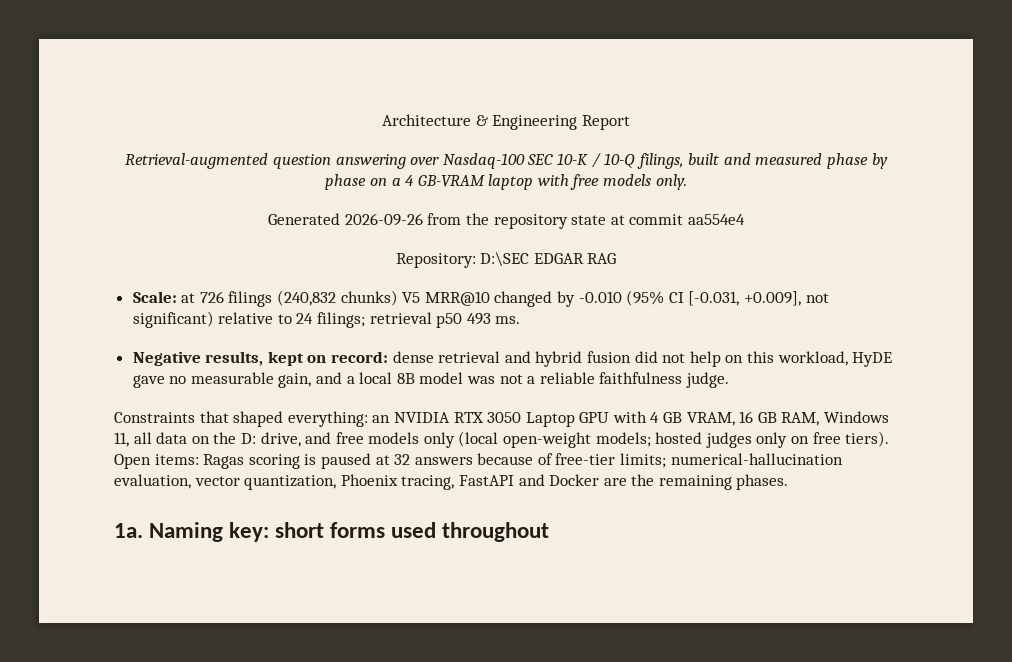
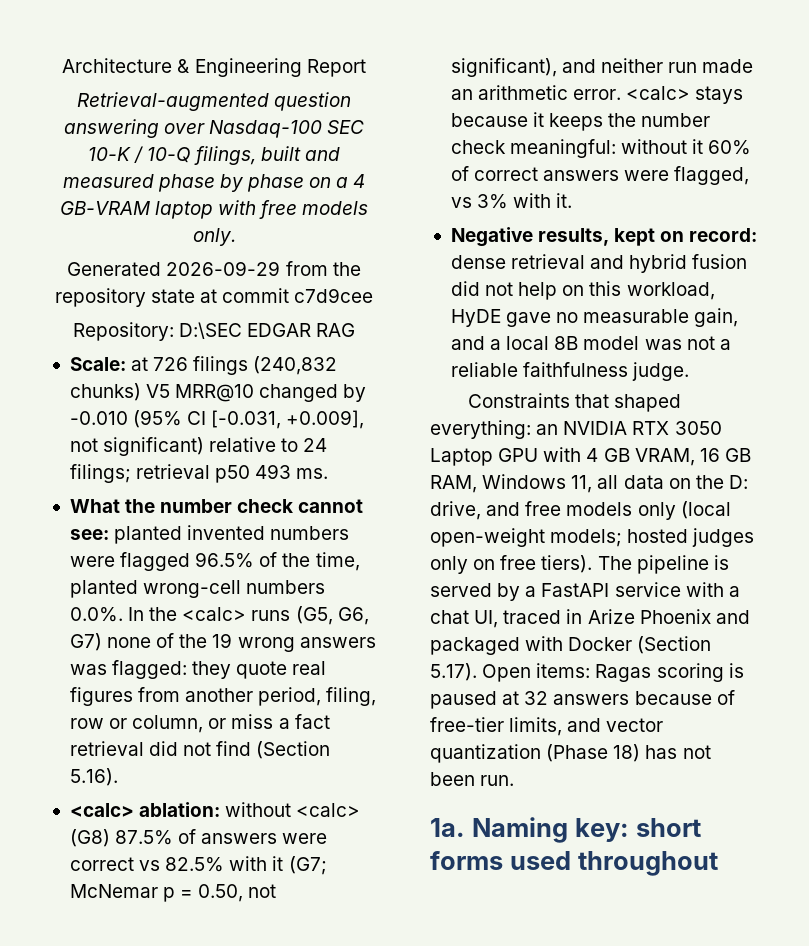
- Generated 2026-09-26 from the repository state at commit aa554e4
+ Generated 2026-09-29 from the repository state at commit c7d9cee
+ What the number check cannot see: planted invented numbers were flagged 96.5% of the time, planted wrong-cell numbers 0.0%. In the <calc> runs (G5, G6, G7) none of the 19 wrong answers was flagged: they quote real figures from another period, filing, row or column, or miss a fact retrieval did not find (Section 5.16).
+ <calc> ablation: without <calc> (G8) 87.5% of answers were correct vs 82.5% with it (G7; McNemar p = 0.50, not significant), and neither run made an arithmetic error. <calc> stays because it keeps the number check meaningful: without it 60% of correct answers were flagged, vs 3% with it.
- Open items: Ragas scoring is paused at 32 answers because of free-tier limits; numerical-hallucination evaluation, vector quantization, Phoenix tracing, FastAPI and Docker are the remaining phases.
+ The pipeline is served by a FastAPI service with a chat UI, traced in Arize Phoenix and packaged with Docker (Section 5.17). Open items: Ragas scoring is paused at 32 answers because of free-tier limits, and vector quantization (Phase 18) has not been run.

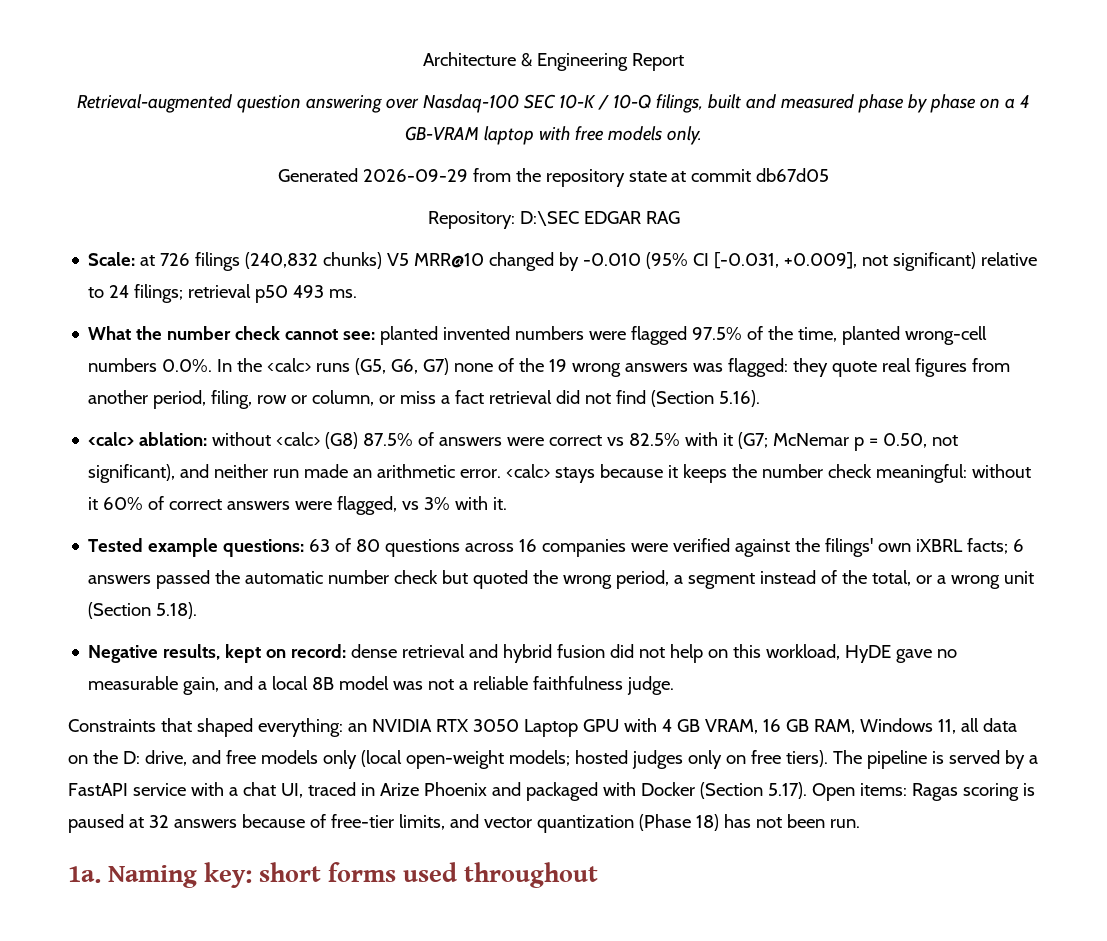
- Generated 2026-09-29 from the repository state at commit c7d9cee
+ Generated 2026-09-29 from the repository state at commit db67d05
- What the number check cannot see: planted invented numbers were flagged 96.5% of the time, planted wrong-cell numbers 0.0%. In the <calc> runs (G5, G6, G7) none of the 19 wrong answers was flagged: they quote real figures from another period, filing, row or column, or miss a fact retrieval did not find (Section 5.16).
+ What the number check cannot see: planted invented numbers were flagged 97.5% of the time, planted wrong-cell numbers 0.0%. In the <calc> runs (G5, G6, G7) none of the 19 wrong answers was flagged: they quote real figures from another period, filing, row or column, or miss a fact retrieval did not find (Section 5.16).
+ Tested example questions: 63 of 80 questions across 16 companies were verified against the filings' own iXBRL facts; 6 answers passed the automatic number check but quoted the wrong period, a segment instead of the total, or a wrong unit (Section 5.18).

